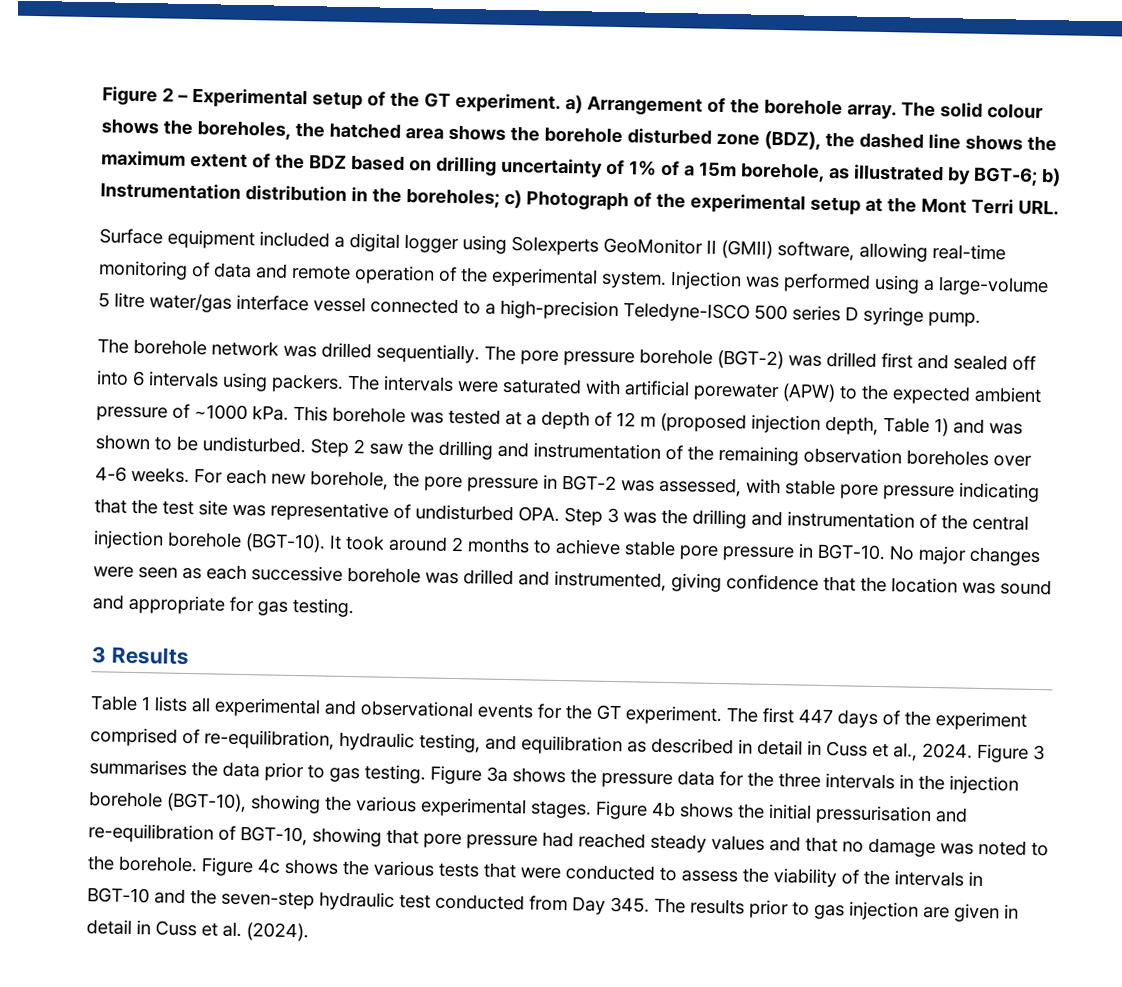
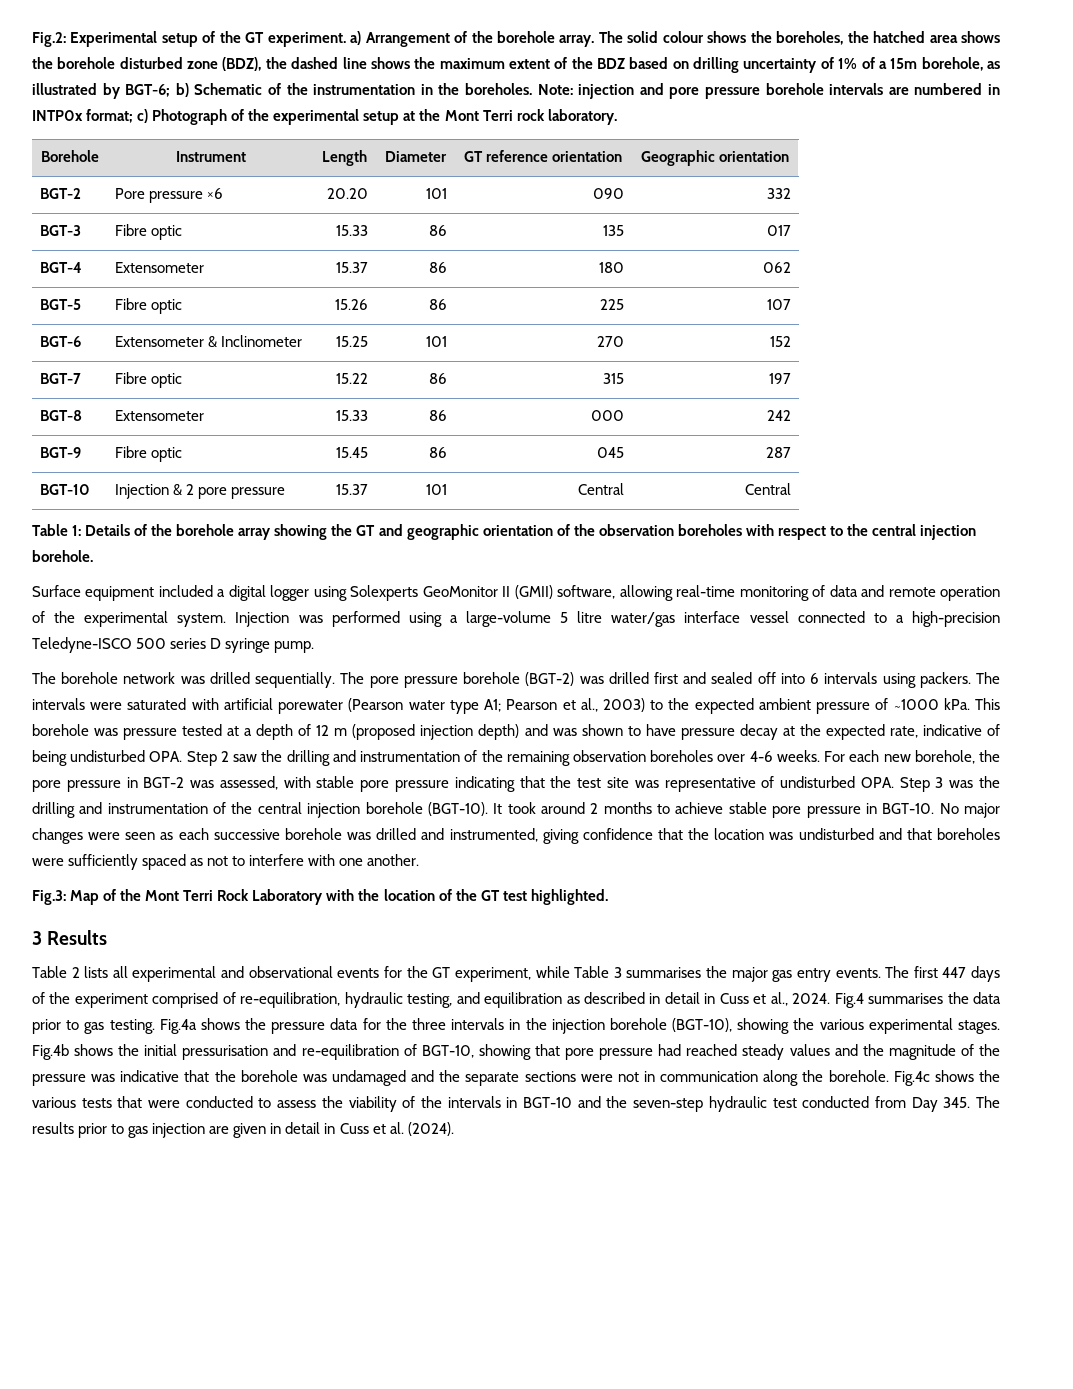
- Figure 2 – Experimental setup of the GT experiment. a) Arrangement of the borehole array.
+ Fig.2: Experimental setup of the GT experiment. a) Arrangement of the borehole array.
- The solid colour shows the boreholes, the hatched area shows the borehole disturbed zone (BDZ), the dashed line shows the maximum extent of the BDZ based on drilling uncertainty of 1% of a 15m borehole, as illustrated by BGT-6; b) Instrumentation distribution in the boreholes; c) Photograph of the experimental setup at the Mont Terri URL.
+ The solid colour shows the boreholes, the hatched area shows the borehole disturbed zone (BDZ), the dashed line shows the maximum extent of the BDZ based on drilling uncertainty of 1% of a 15m borehole, as illustrated by BGT-6; b) Schematic of the instrumentation in the boreholes. Note: injection and pore pressure borehole intervals are numbered in INTP0x format; c) Photograph of the experimental setup at the Mont Terri rock laboratory.
+ Borehole | Instrument | Length | Diameter | GT reference orientation | Geographic orientation
+ BGT-2 | Pore pressure ×6 | 20.20 | 101 | 090 | 332
+ BGT-3 | Fibre optic | 15.33 | 86 | 135 | 017
+ BGT-4 | Extensometer | 15.37 | 86 | 180 | 062
+ BGT-5 | Fibre optic | 15.26 | 86 | 225 | 107
+ BGT-6 | Extensometer & Inclinometer | 15.25 | 101 | 270 | 152
+ BGT-7 | Fibre optic | 15.22 | 86 | 315 | 197
+ BGT-8 | Extensometer | 15.33 | 86 | 000 | 242
+ BGT-9 | Fibre optic | 15.45 | 86 | 045 | 287
+ BGT-10 | Injection & 2 pore pressure | 15.37 | 101 | Central | Central
+ Table 1: Details of the borehole array showing the GT and geographic orientation of the observation boreholes with respect to the central injection borehole.
- The intervals were saturated with artificial porewater (APW) to the expected ambient pressure of ~1000 kPa.
+ The intervals were saturated with artificial porewater (Pearson water type A1; Pearson et al., 2003) to the expected ambient pressure of ~1000 kPa.
- This borehole was tested at a depth of 12 m (proposed injection depth, Table 1) and was shown to be undisturbed. Step 2 saw the drilling and instrumentation of the remaining observation boreholes over 4-6 weeks.
+ This borehole was pressure tested at a depth of 12 m (proposed injection depth) and was shown to have pressure decay at the expected rate, indicative of being undisturbed OPA. Step 2 saw the drilling and instrumentation of the remaining observation boreholes over 4-6 weeks.
- No major changes were seen as each successive borehole was drilled and instrumented, giving confidence that the location was sound and appropriate for gas testing.
+ No major changes were seen as each successive borehole was drilled and instrumented, giving confidence that the location was undisturbed and that boreholes were sufficiently spaced as not to interfere with one another.
+ Fig.3: Map of the Mont Terri Rock Laboratory with the location of the GT test highlighted.
- Table 1 lists all experimental and observational events for the GT experiment.
+ Table 2 lists all experimental and observational events for the GT experiment, while Table 3 summarises the major gas entry events.
- Figure 3 summarises the data prior to gas testing.
+ Fig.4 summarises the data prior to gas testing.
- Figure 3a shows the pressure data for the three intervals in the injection borehole (BGT-10), showing the various experimental stages.
+ Fig.4a shows the pressure data for the three intervals in the injection borehole (BGT-10), showing the various experimental stages.
- Figure 4b shows the initial pressurisation and re-equilibration of BGT-10, showing that pore pressure had reached steady values and that no damage was noted to the borehole. Figure 4c shows the various tests that were conducted to assess the viability of the intervals in BGT-10 and the seven-step hydraulic test conducted from Day 345. The results prior to gas injection are given in detail in Cuss et al. (2024).
+ Fig.4b shows the initial pressurisation and re-equilibration of BGT-10, showing that pore pressure had reached steady values and the magnitude of the pressure was indicative that the borehole was undamaged and the separate sections were not in communication along the borehole. Fig.4c shows the various tests that were conducted to assess the viability of the intervals in BGT-10 and the seven-step hydraulic test conducted from Day 345. The results prior to gas injection are given in detail in Cuss et al. (2024).

